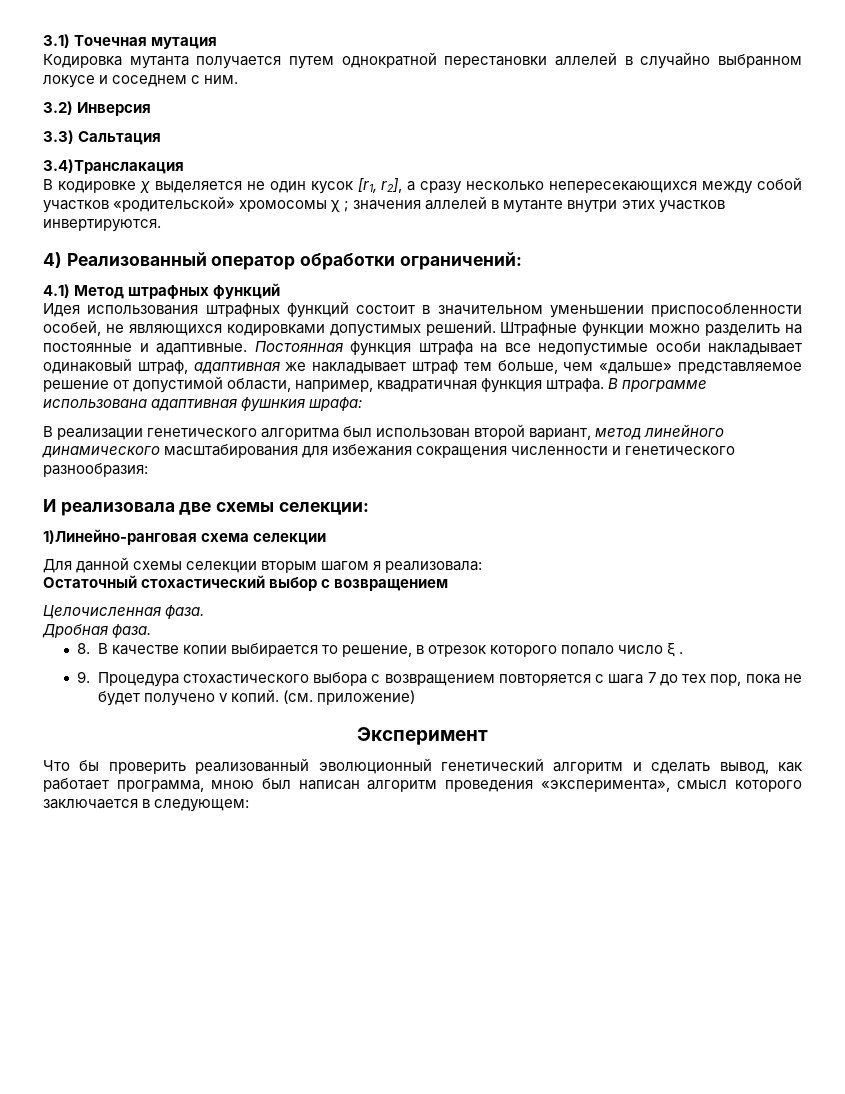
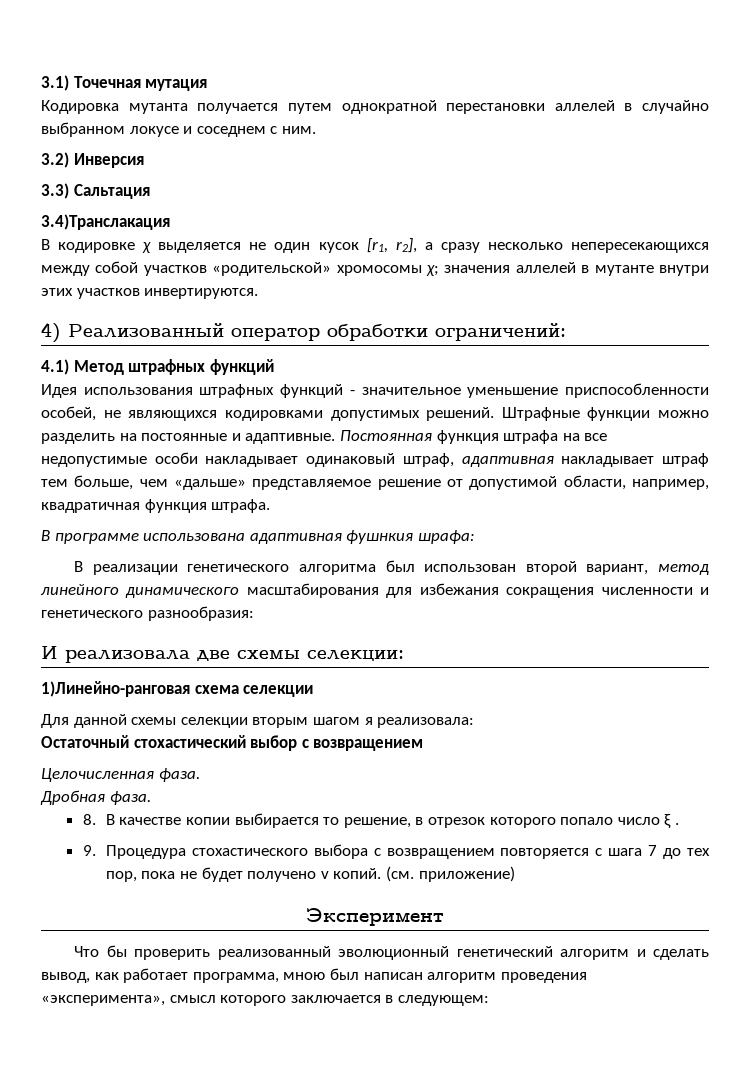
- В кодировке χ выделяется не один кусок [r1, r2], а сразу несколько непересекающихся между собой участков «родительской» хромосомы χ ; значения аллелей в мутанте внутри этих участков инвертируются.
+ В кодировке χ выделяется не один кусок [r1, r2], а сразу несколько непересекающихся между собой участков «родительской» хромосомы χ; значения аллелей в мутанте внутри этих участков инвертируются.
- Идея использования штрафных функций состоит в значительном уменьшении приспособленности особей, не являющихся кодировками допустимых решений.
+ Идея использования штрафных функций - значительное уменьшение приспособленности особей, не являющихся кодировками допустимых решений.
- Постоянная функция штрафа на все недопустимые особи накладывает одинаковый штраф, адаптивная же накладывает штраф тем больше, чем «дальше» представляемое решение от допустимой области, например, квадратичная функция штрафа. В программе использована адаптивная фушнкия шрафа:
+ Постоянная функция штрафа на все недопустимые особи накладывает одинаковый штраф, адаптивная накладывает штраф тем больше, чем «дальше» представляемое решение от допустимой области, например, квадратичная функция штрафа.
+ В программе использована адаптивная фушнкия шрафа:

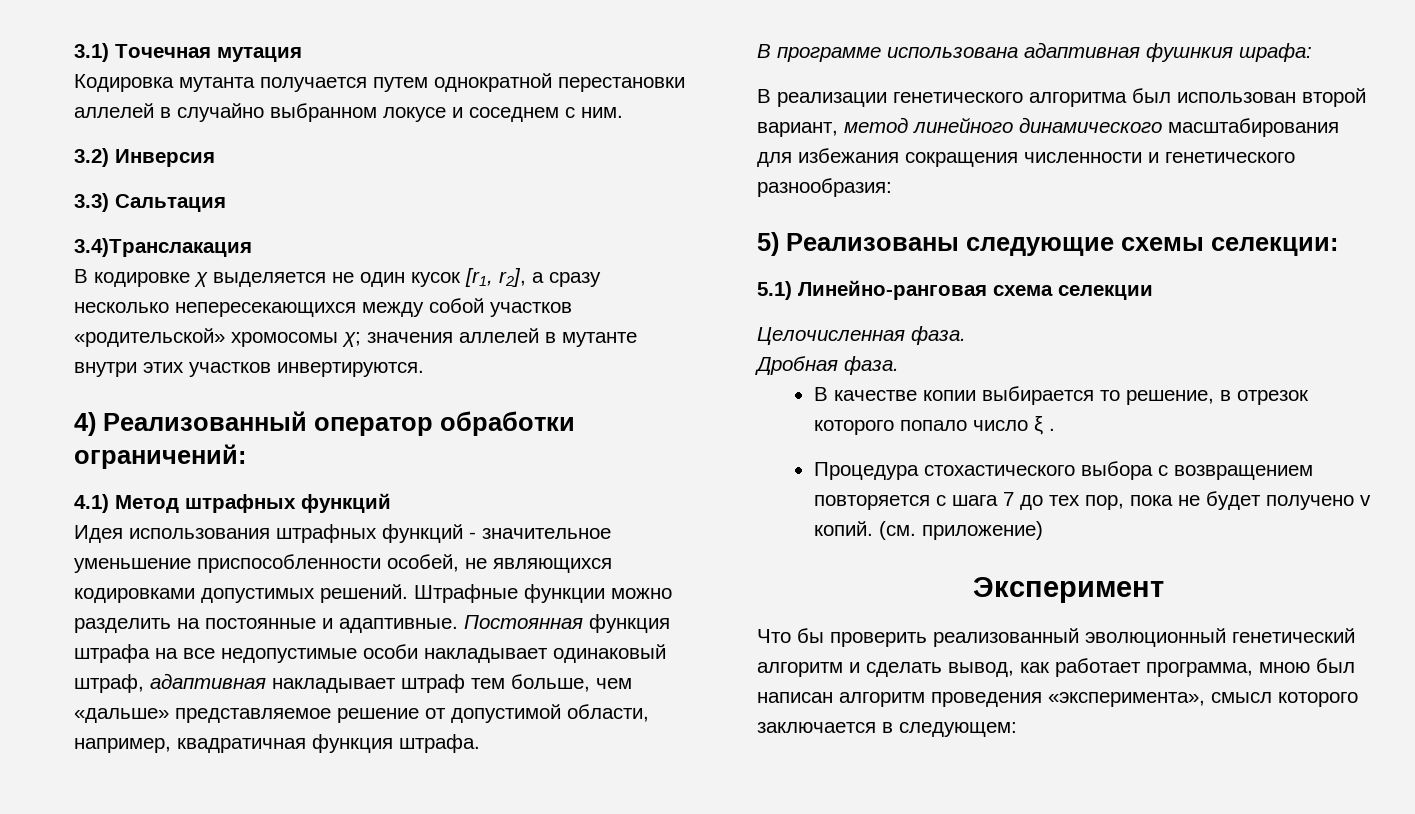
- И реализовала две схемы селекции:
+ 5) Реализованы следующие схемы селекции:
- 1)Линейно-ранговая схема селекции
+ 5.1) Линейно-ранговая схема селекции
- Для данной схемы селекции вторым шагом я реализовала:
- Остаточный стохастический выбор с возвращением
- 8. В качестве копии выбирается то решение, в отрезок которого попало число ξ .
+ В качестве копии выбирается то решение, в отрезок которого попало число ξ .
- 9. Процедура стохастического выбора с возвращением повторяется с шага 7 до тех пор, пока не будет получено v копий.
+ Процедура стохастического выбора с возвращением повторяется с шага 7 до тех пор, пока не будет получено v копий.

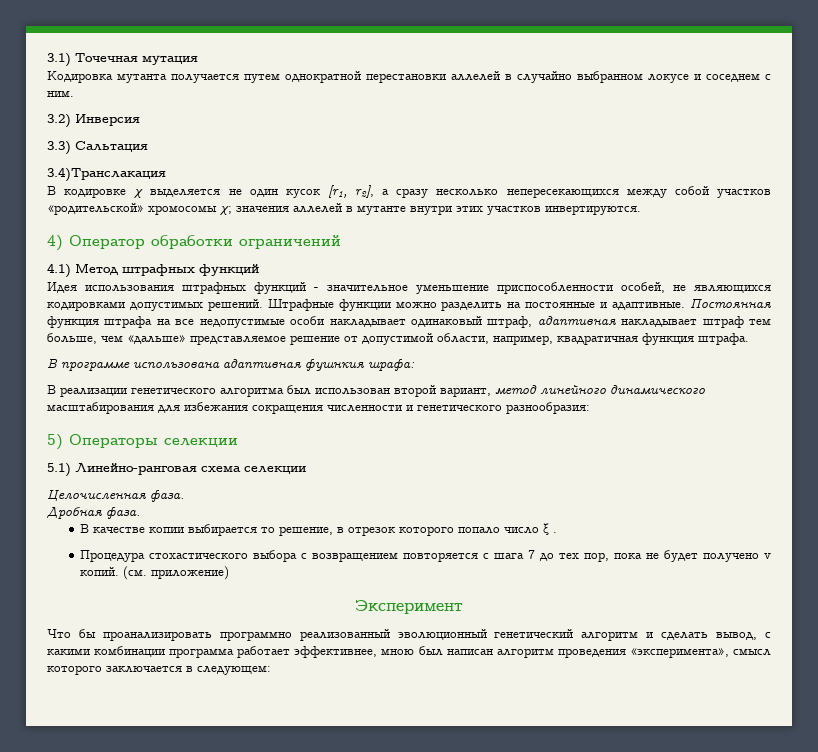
- 4) Реализованный оператор обработки ограничений:
+ 4) Оператор обработки ограничений
- 5) Реализованы следующие схемы селекции:
+ 5) Операторы селекции
- Что бы проверить реализованный эволюционный генетический алгоритм и сделать вывод, как работает программа, мною был написан алгоритм проведения «эксперимента», смысл которого заключается в следующем:
+ Что бы проанализировать программно реализованный эволюционный генетический алгоритм и сделать вывод, с какими комбинации программа работает эффективнее, мною был написан алгоритм проведения «эксперимента», смысл которого заключается в следующем:

